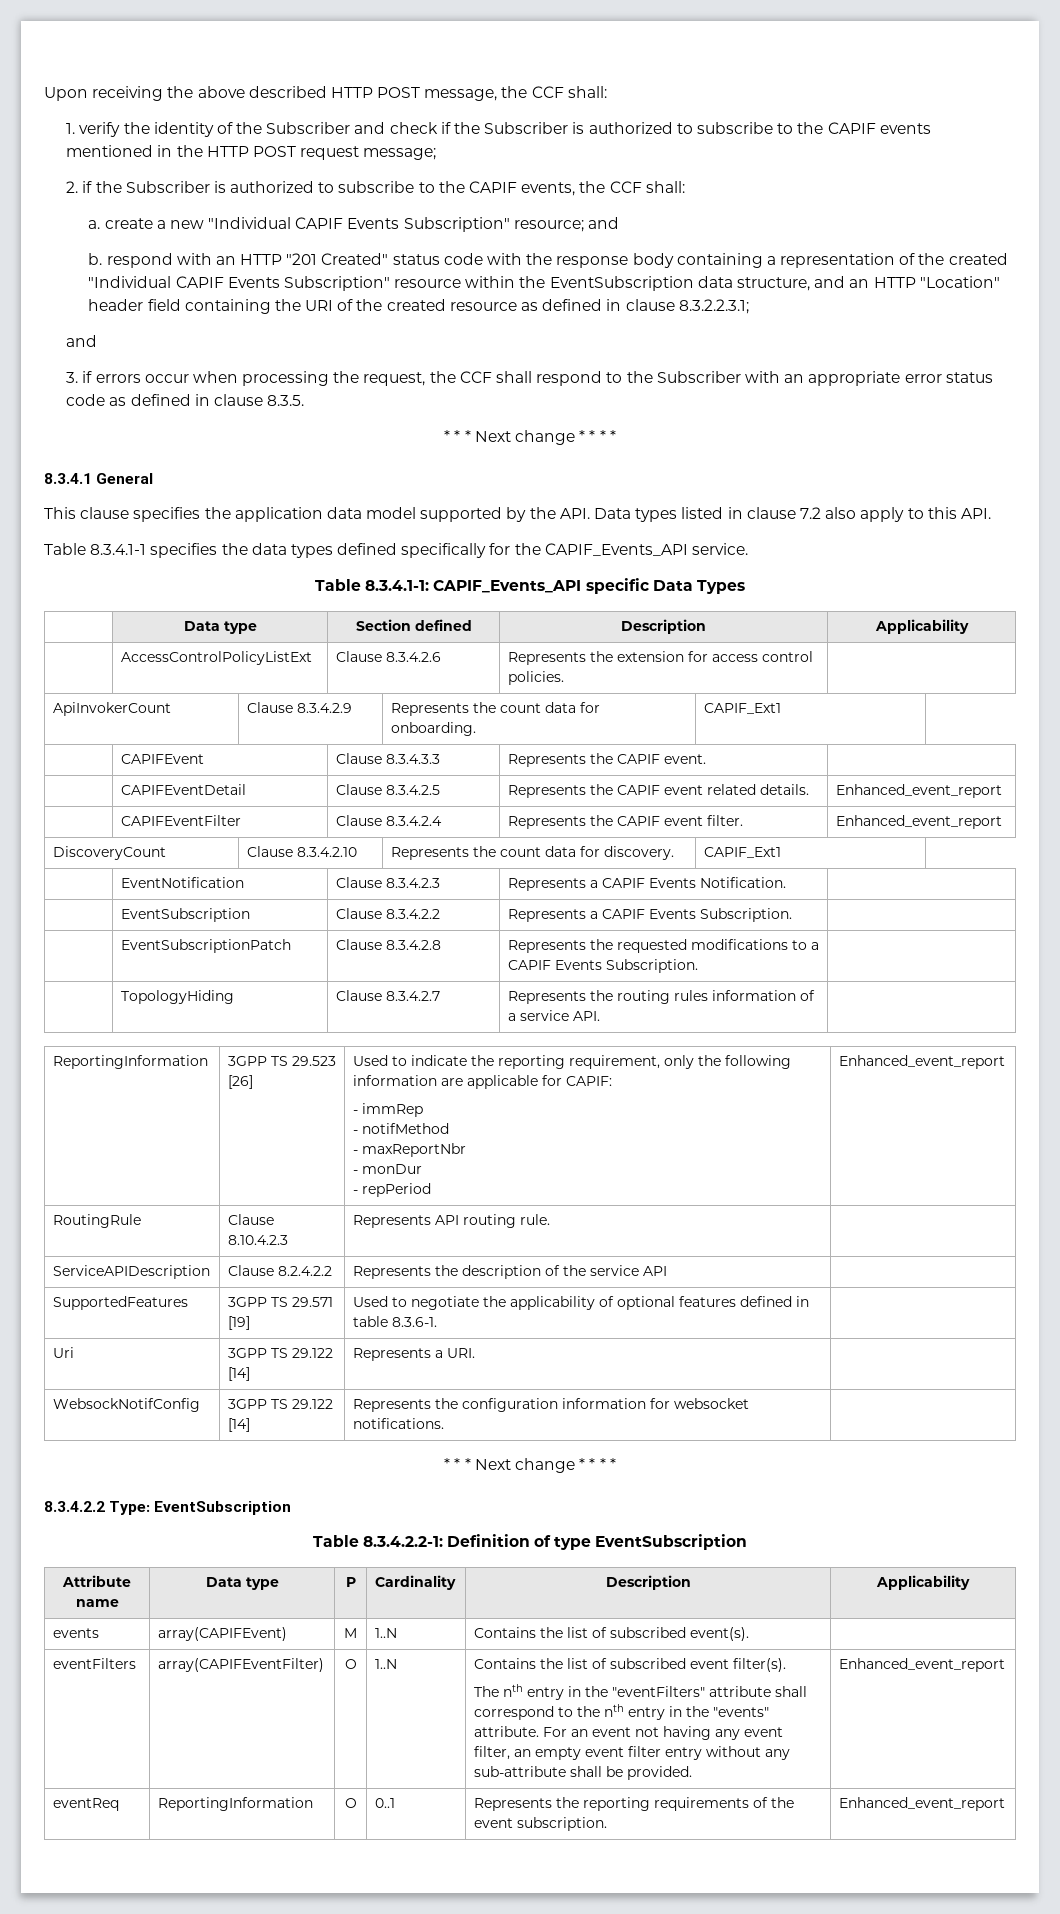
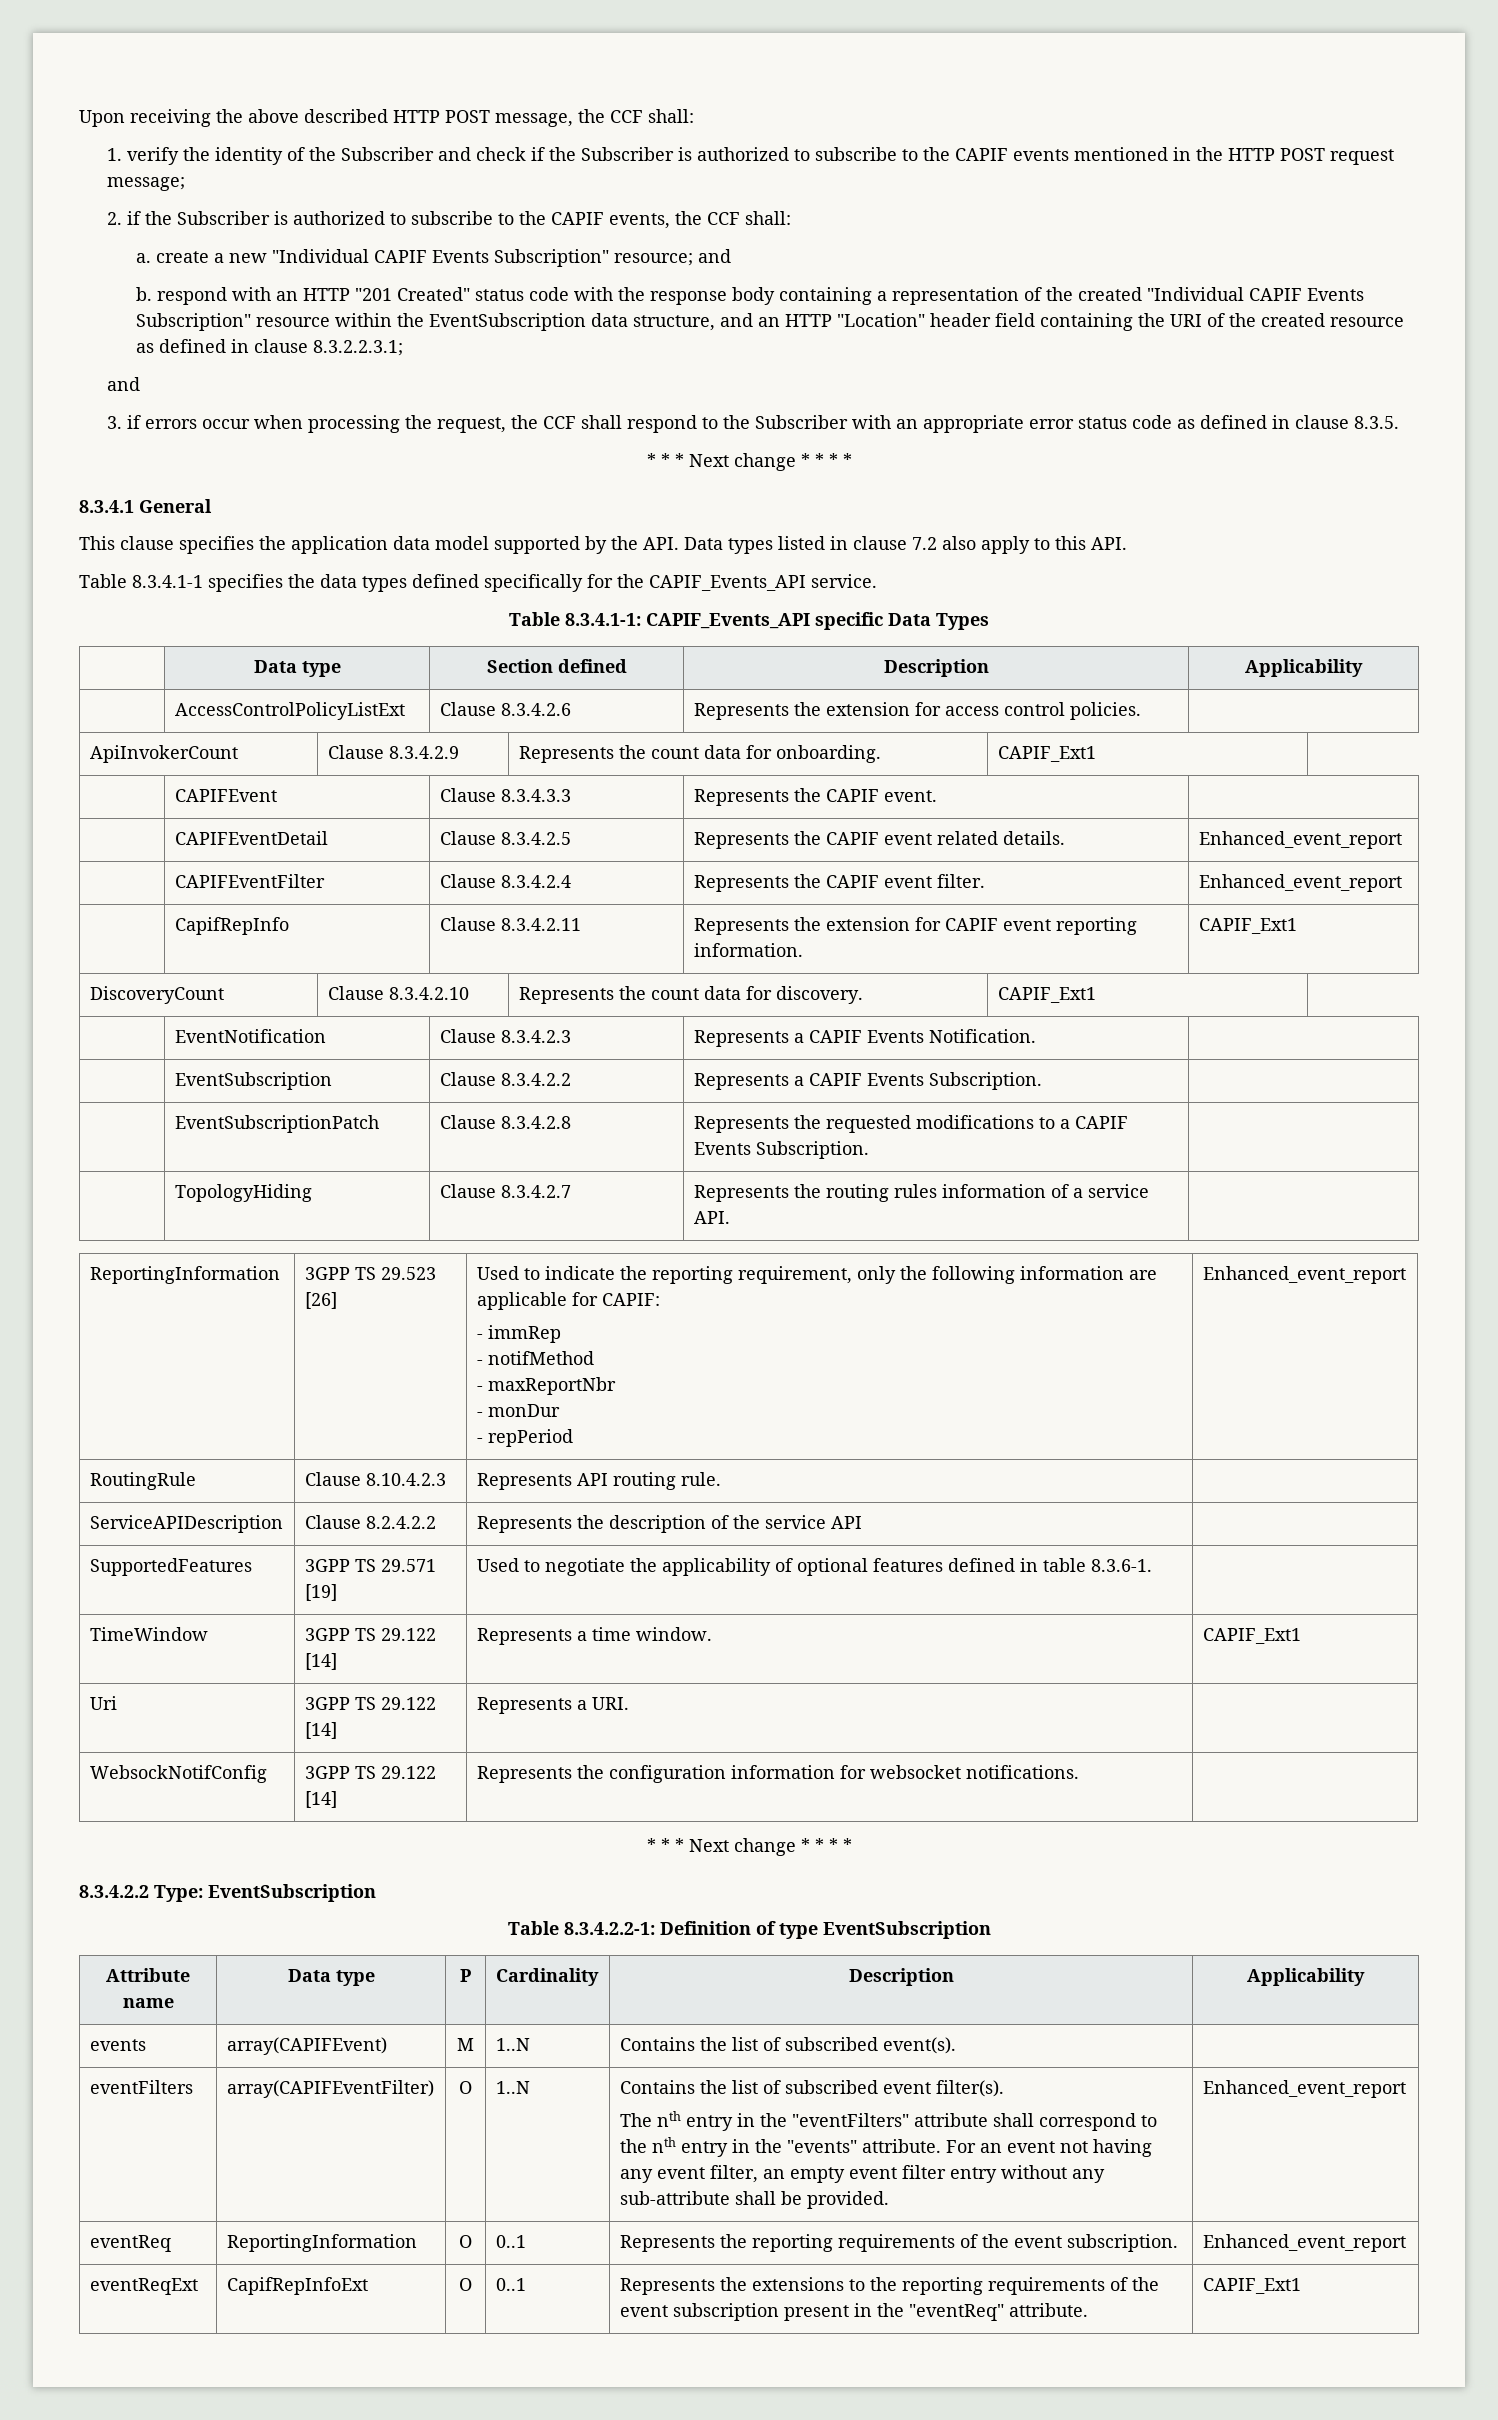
+ | CapifRepInfo | Clause 8.3.4.2.11 | Represents the extension for CAPIF event reporting information. | CAPIF_Ext1
+ TimeWindow | 3GPP TS 29.122 [14] | Represents a time window. | CAPIF_Ext1
+ eventReqExt | CapifRepInfoExt | O | 0..1 | Represents the extensions to the reporting requirements of the event subscription present in the "eventReq" attribute. | CAPIF_Ext1

